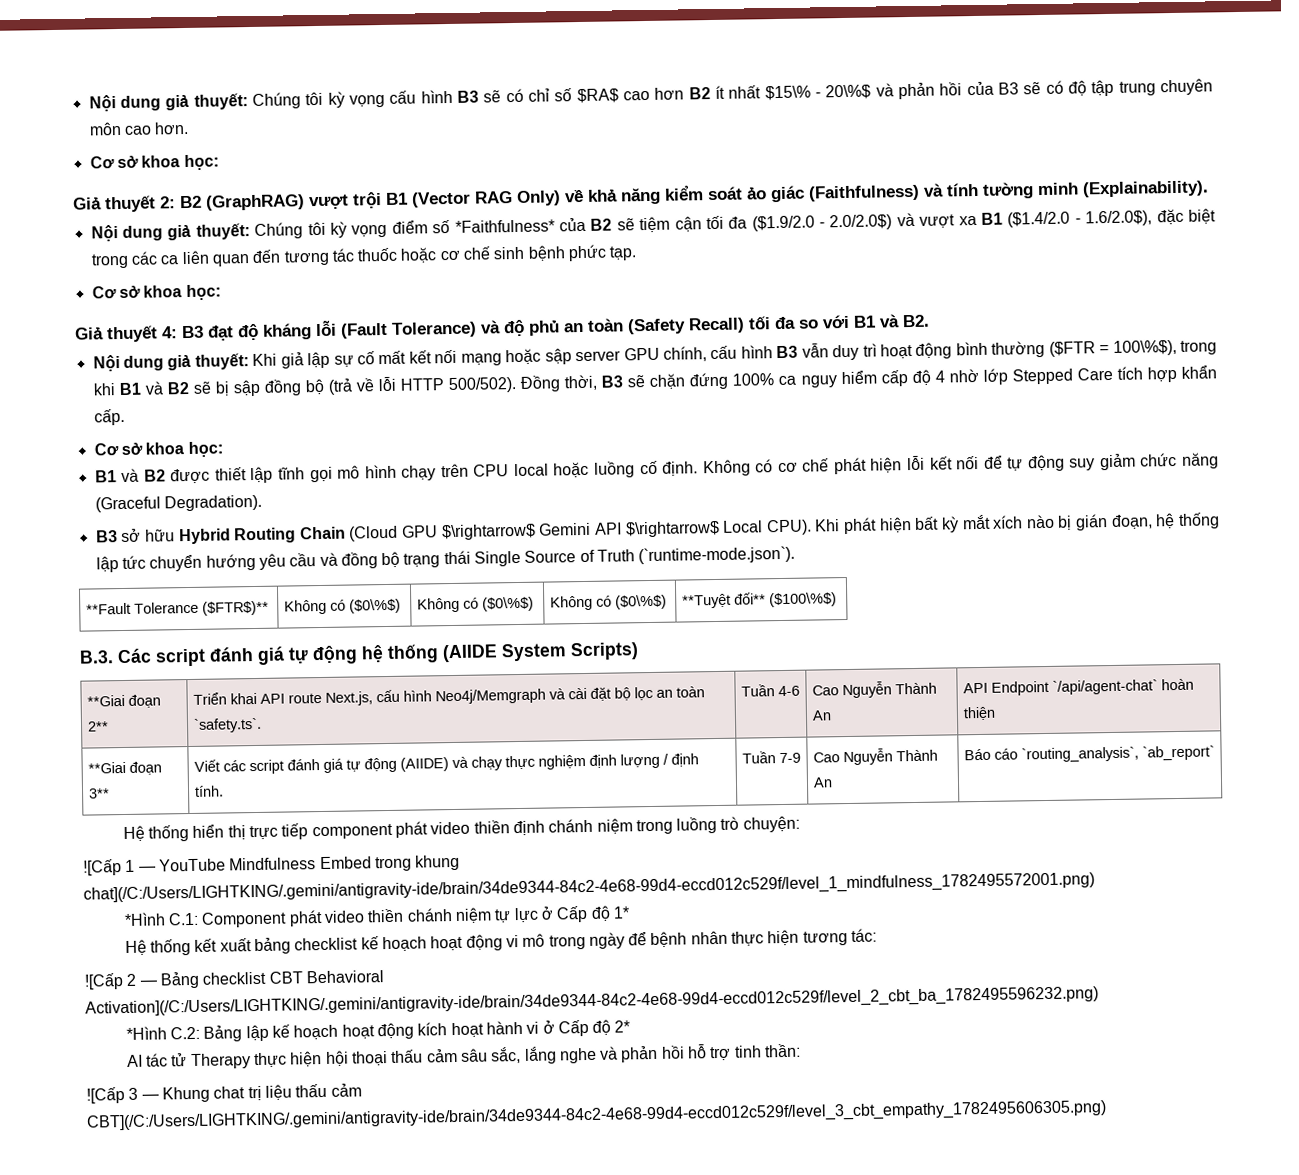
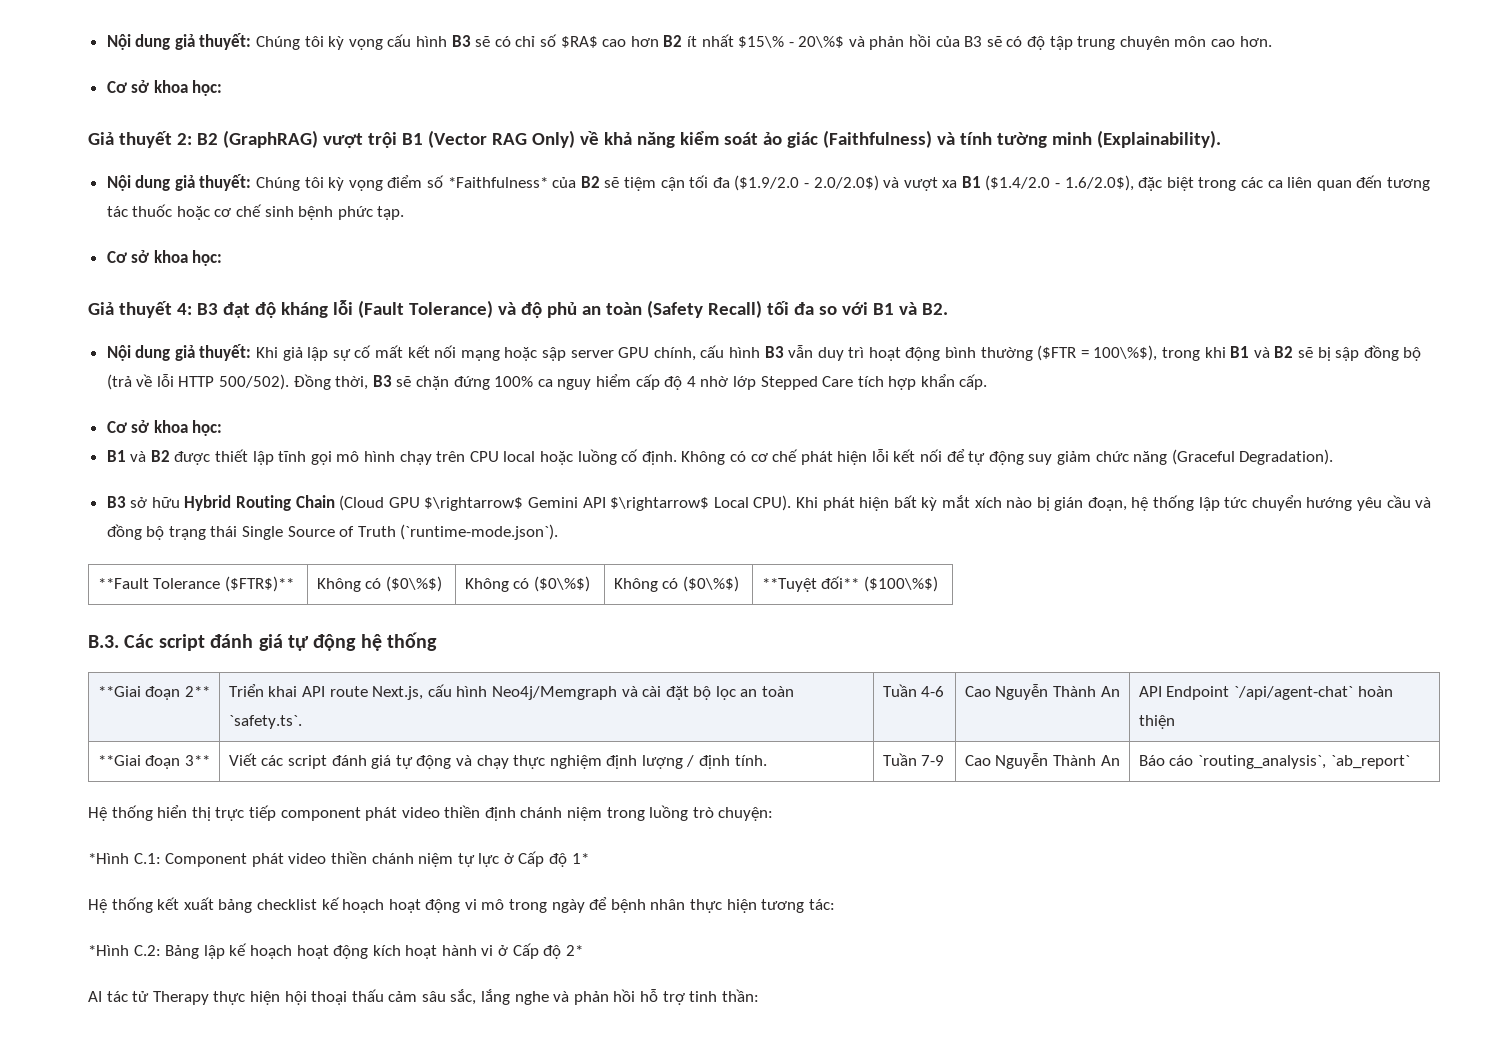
- B.3. Các script đánh giá tự động hệ thống (AIIDE System Scripts)
+ B.3. Các script đánh giá tự động hệ thống
- **Giai đoạn 3** | Viết các script đánh giá tự động (AIIDE) và chạy thực nghiệm định lượng / định tính. | Tuần 7-9 | Cao Nguyễn Thành An | Báo cáo `routing_analysis`, `ab_report`
+ **Giai đoạn 3** | Viết các script đánh giá tự động và chạy thực nghiệm định lượng / định tính. | Tuần 7-9 | Cao Nguyễn Thành An | Báo cáo `routing_analysis`, `ab_report`
- ![Cấp 1 — YouTube Mindfulness Embed trong khung chat](/C:/Users/LIGHTKING/.gemini/antigravity-ide/brain/34de9344-84c2-4e68-99d4-eccd012c529f/level_1_mindfulness_1782495572001.png)
- ![Cấp 2 — Bảng checklist CBT Behavioral Activation](/C:/Users/LIGHTKING/.gemini/antigravity-ide/brain/34de9344-84c2-4e68-99d4-eccd012c529f/level_2_cbt_ba_1782495596232.png)
- ![Cấp 3 — Khung chat trị liệu thấu cảm CBT](/C:/Users/LIGHTKING/.gemini/antigravity-ide/brain/34de9344-84c2-4e68-99d4-eccd012c529f/level_3_cbt_empathy_1782495606305.png)

